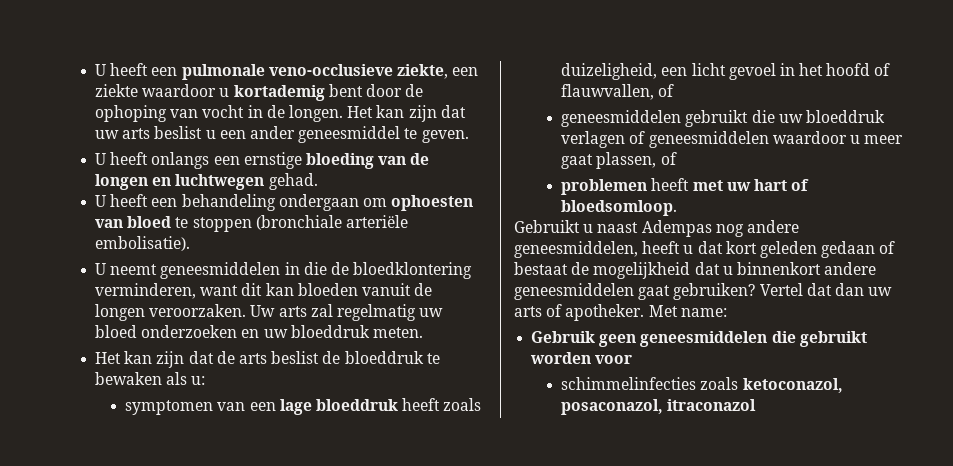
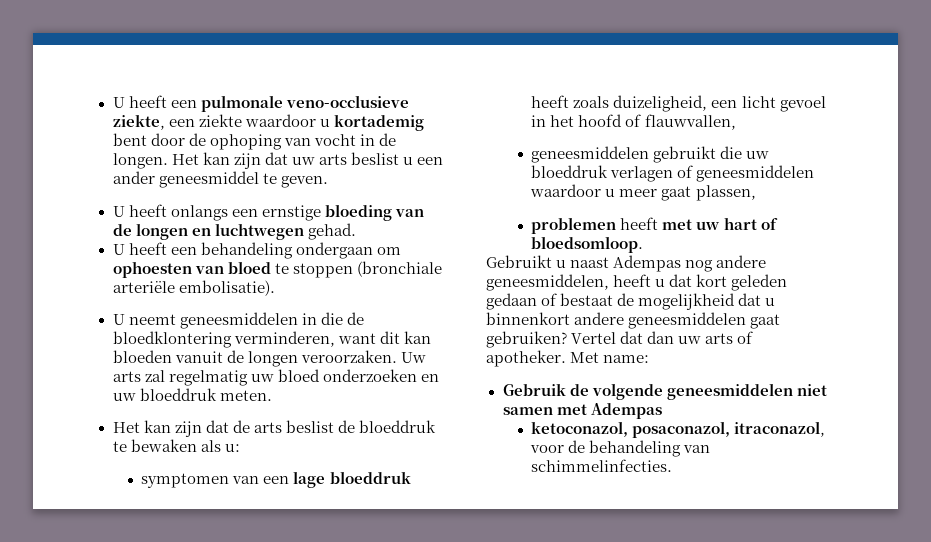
- symptomen van een lage bloeddruk heeft zoals duizeligheid, een licht gevoel in het hoofd of flauwvallen, of
+ symptomen van een lage bloeddruk heeft zoals duizeligheid, een licht gevoel in het hoofd of flauwvallen,
- geneesmiddelen gebruikt die uw bloeddruk verlagen of geneesmiddelen waardoor u meer gaat plassen, of
+ geneesmiddelen gebruikt die uw bloeddruk verlagen of geneesmiddelen waardoor u meer gaat plassen,
- Gebruik geen geneesmiddelen die gebruikt worden voor
- schimmelinfecties zoals ketoconazol, posaconazol, itraconazol
+ Gebruik de volgende geneesmiddelen niet samen met Adempas
+ ketoconazol, posaconazol, itraconazol, voor de behandeling van schimmelinfecties.

